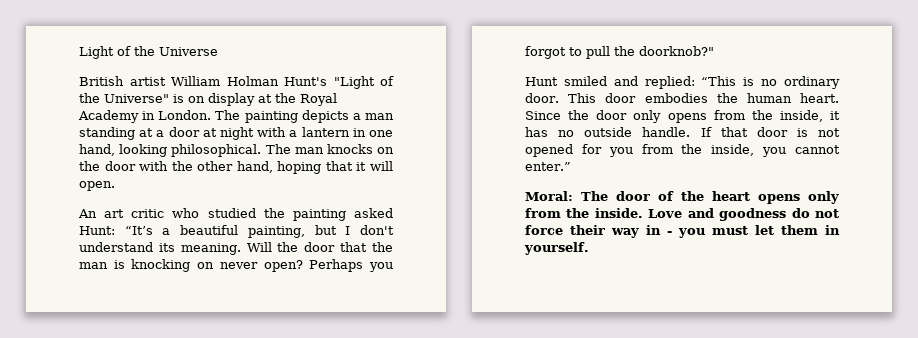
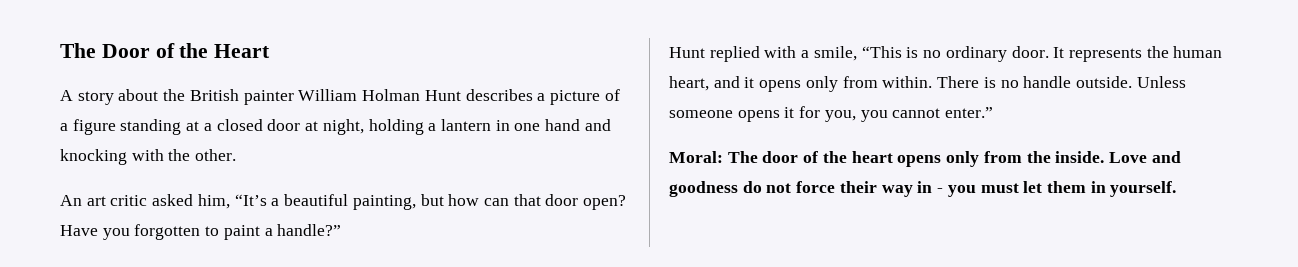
- Light of the Universe
- British artist William Holman Hunt's "Light of the Universe" is on display at the Royal Academy in London. The painting depicts a man standing at a door at night with a lantern in one hand, looking philosophical. The man knocks on the door with the other hand, hoping that it will open.
- An art critic who studied the painting asked Hunt: “It’s a beautiful painting, but I don't understand its meaning. Will the door that the man is knocking on never open? Perhaps you forgot to pull the doorknob?"
- Hunt smiled and replied: “This is no ordinary door.
+ The Door of the Heart
+ A story about the British painter William Holman Hunt describes a picture of a figure standing at a closed door at night, holding a lantern in one hand and knocking with the other.
+ An art critic asked him, “It’s a beautiful painting, but how can that door open? Have you forgotten to paint a handle?”
+ Hunt replied with a smile, “This is no ordinary door.
- This door embodies the human heart. Since the door only opens from the inside, it has no outside handle. If that door is not opened for you from the inside, you cannot enter.”
+ It represents the human heart, and it opens only from within. There is no handle outside. Unless someone opens it for you, you cannot enter.”

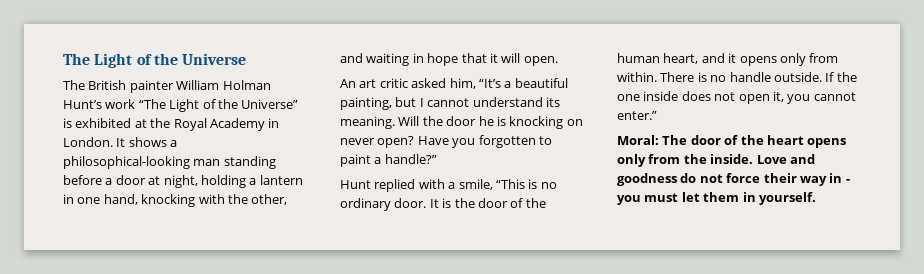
- The Door of the Heart
- A story about the British painter William Holman Hunt describes a picture of a figure standing at a closed door at night, holding a lantern in one hand and knocking with the other.
+ The Light of the Universe
+ The British painter William Holman Hunt’s work “The Light of the Universe” is exhibited at the Royal Academy in London. It shows a philosophical-looking man standing before a door at night, holding a lantern in one hand, knocking with the other, and waiting in hope that it will open.
- An art critic asked him, “It’s a beautiful painting, but how can that door open?
+ An art critic asked him, “It’s a beautiful painting, but I cannot understand its meaning. Will the door he is knocking on never open?
- It represents the human heart, and it opens only from within.
+ It is the door of the human heart, and it opens only from within.
- Unless someone opens it for you, you cannot enter.”
+ If the one inside does not open it, you cannot enter.”

